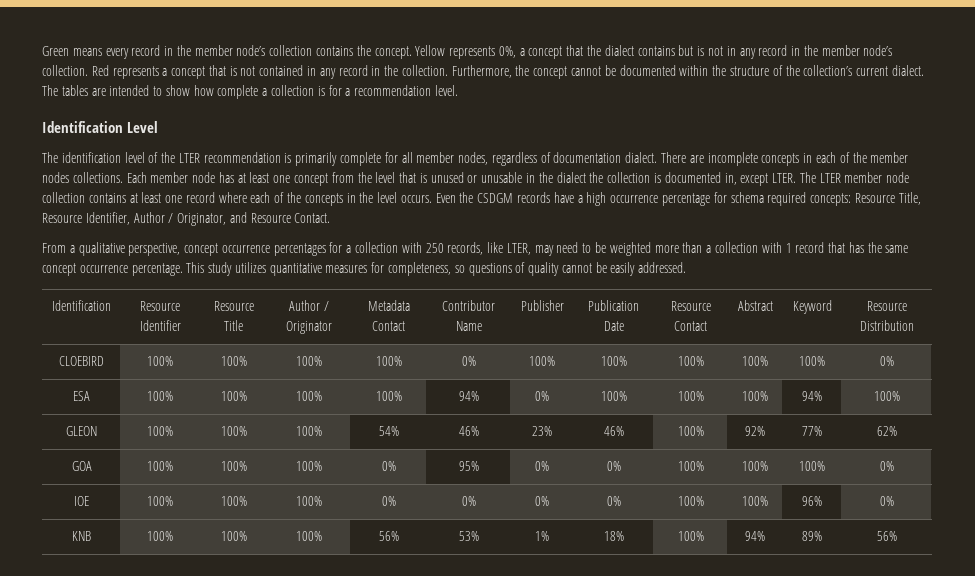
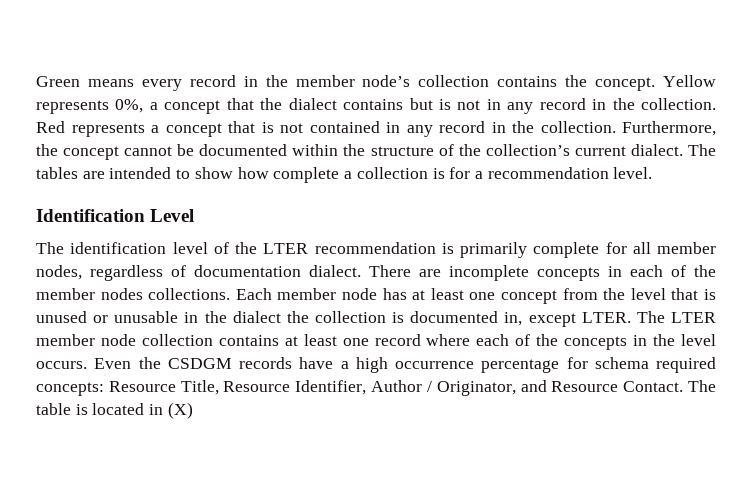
- Yellow represents 0%, a concept that the dialect contains but is not in any record in the member node’s collection.
+ Yellow represents 0%, a concept that the dialect contains but is not in any record in the collection.
- Even the CSDGM records have a high occurrence percentage for schema required concepts: Resource Title, Resource Identifier, Author / Originator, and Resource Contact.
- From a qualitative perspective, concept occurrence percentages for a collection with 250 records, like LTER, may need to be weighted more than a collection with 1 record that has the same concept occurrence percentage. This study utilizes quantitative measures for completeness, so questions of quality cannot be easily addressed.
- Identification | Resource Identifier | Resource Title | Author / Originator | Metadata Contact | Contributor Name | Publisher | Publication Date | Resource Contact | Abstract | Keyword | Resource Distribution
- CLOEBIRD | 100% | 100% | 100% | 100% | 0% | 100% | 100% | 100% | 100% | 100% | 0%
- ESA | 100% | 100% | 100% | 100% | 94% | 0% | 100% | 100% | 100% | 94% | 100%
- GLEON | 100% | 100% | 100% | 54% | 46% | 23% | 46% | 100% | 92% | 77% | 62%
- GOA | 100% | 100% | 100% | 0% | 95% | 0% | 0% | 100% | 100% | 100% | 0%
- IOE | 100% | 100% | 100% | 0% | 0% | 0% | 0% | 100% | 100% | 96% | 0%
- KNB | 100% | 100% | 100% | 56% | 53% | 1% | 18% | 100% | 94% | 89% | 56%
+ Even the CSDGM records have a high occurrence percentage for schema required concepts: Resource Title, Resource Identifier, Author / Originator, and Resource Contact. The table is located in (X)

